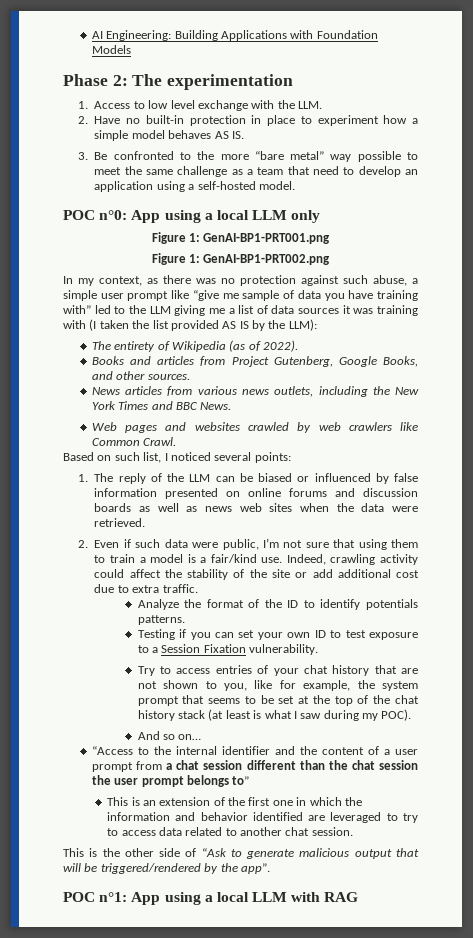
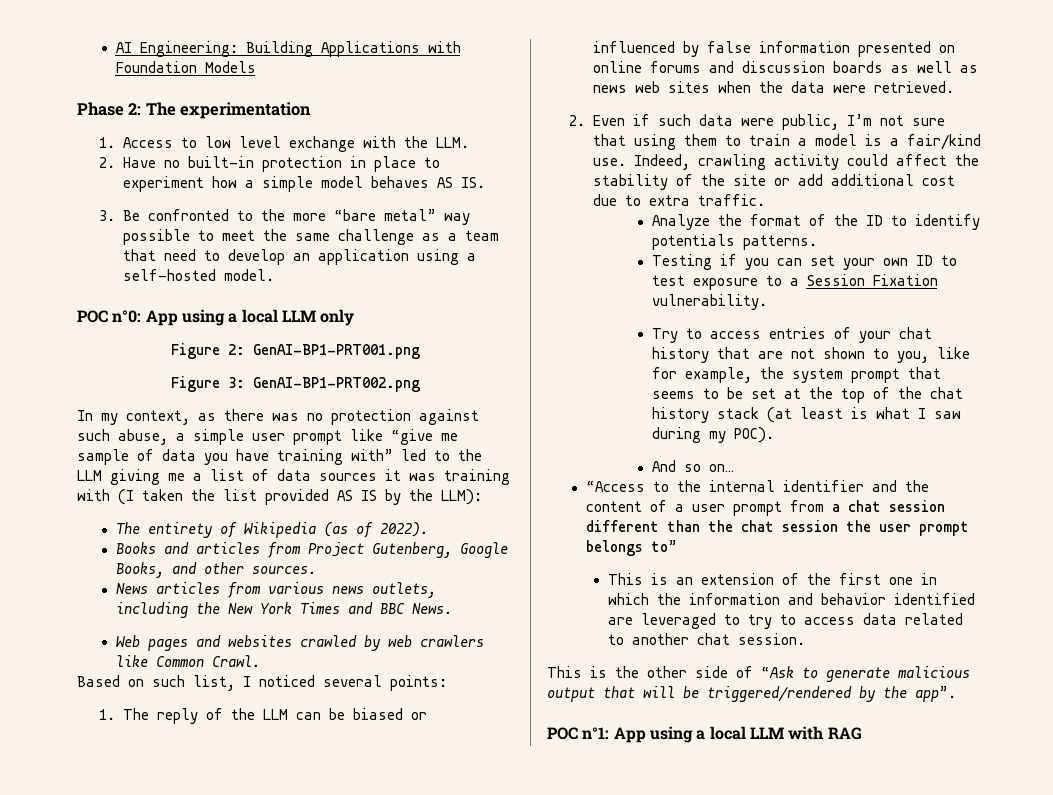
- Figure 1: GenAI-BP1-PRT001.png
+ Figure 2: GenAI-BP1-PRT001.png
- Figure 1: GenAI-BP1-PRT002.png
+ Figure 3: GenAI-BP1-PRT002.png

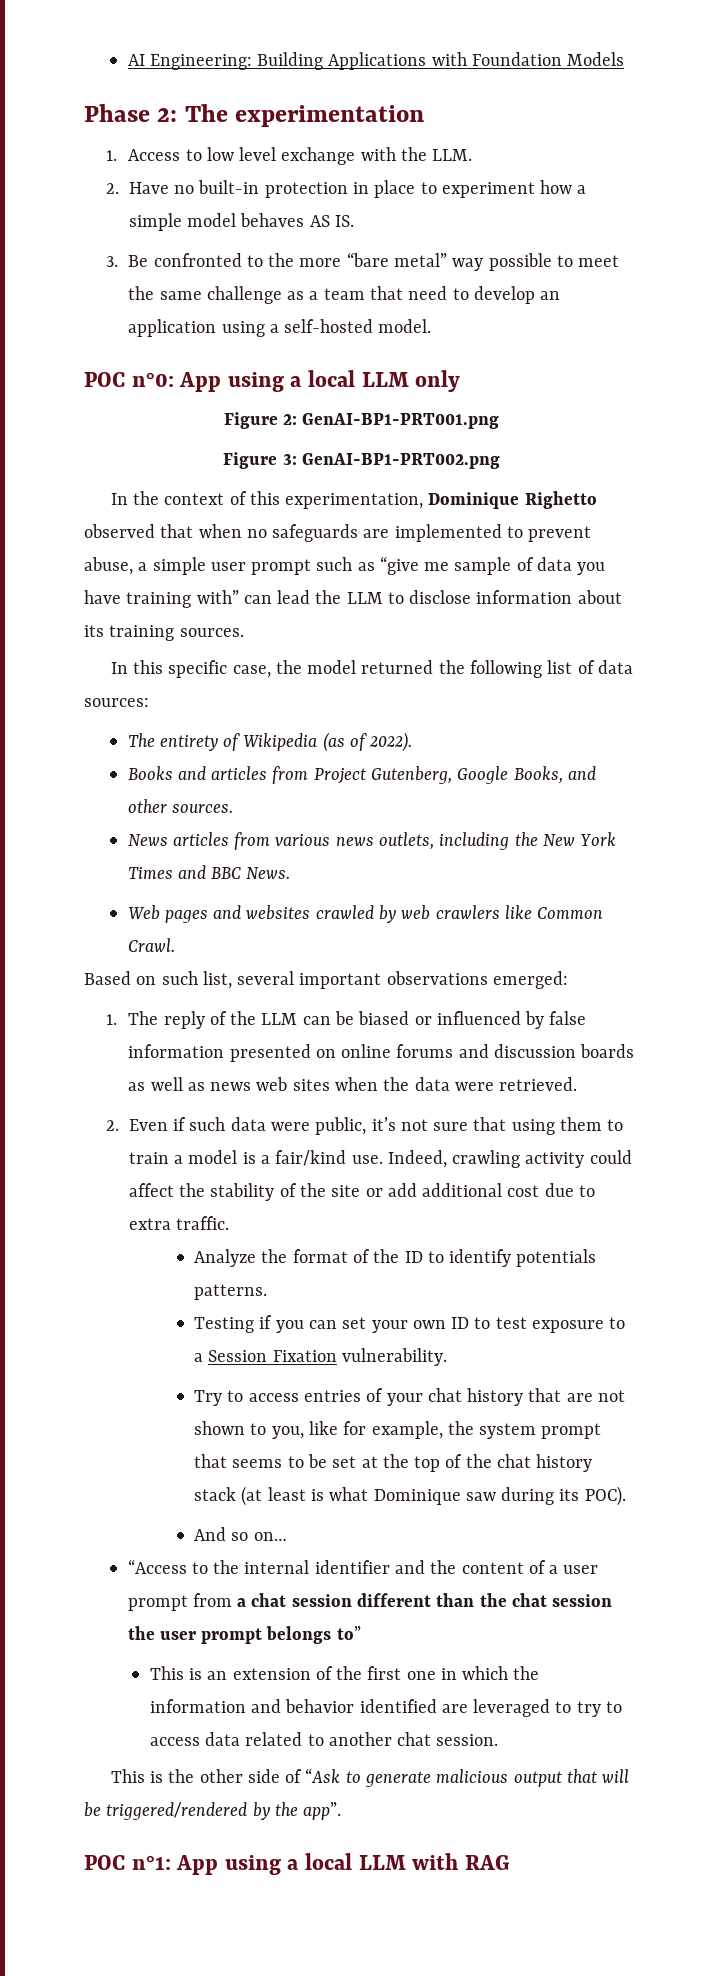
- In my context, as there was no protection against such abuse, a simple user prompt like “give me sample of data you have training with” led to the LLM giving me a list of data sources it was training with (I taken the list provided AS IS by the LLM):
+ In the context of this experimentation, Dominique Righetto observed that when no safeguards are implemented to prevent abuse, a simple user prompt such as “give me sample of data you have training with” can lead the LLM to disclose information about its training sources.
+ In this specific case, the model returned the following list of data sources:
- Based on such list, I noticed several points:
+ Based on such list, several important observations emerged:
- 2. Even if such data were public, I’m not sure that using them to train a model is a fair/kind use.
+ 2. Even if such data were public, it’s not sure that using them to train a model is a fair/kind use.
- Try to access entries of your chat history that are not shown to you, like for example, the system prompt that seems to be set at the top of the chat history stack (at least is what I saw during my POC).
+ Try to access entries of your chat history that are not shown to you, like for example, the system prompt that seems to be set at the top of the chat history stack (at least is what Dominique saw during its POC).

